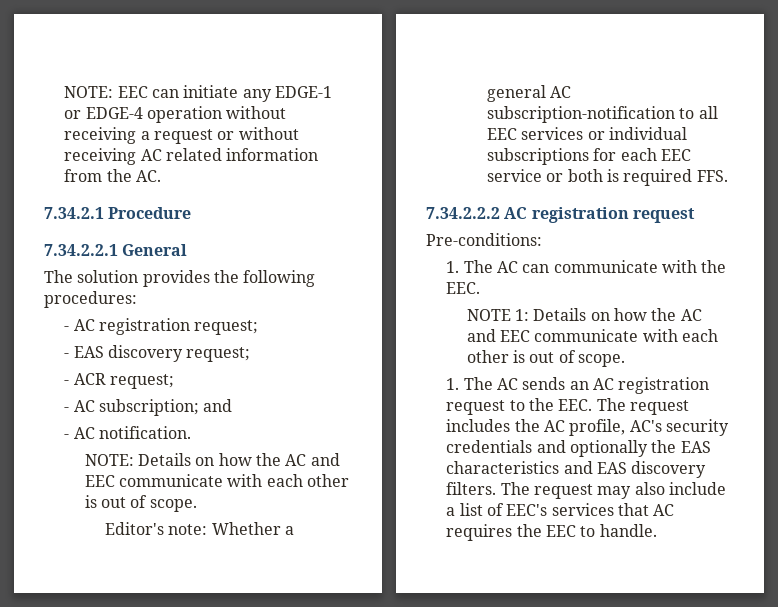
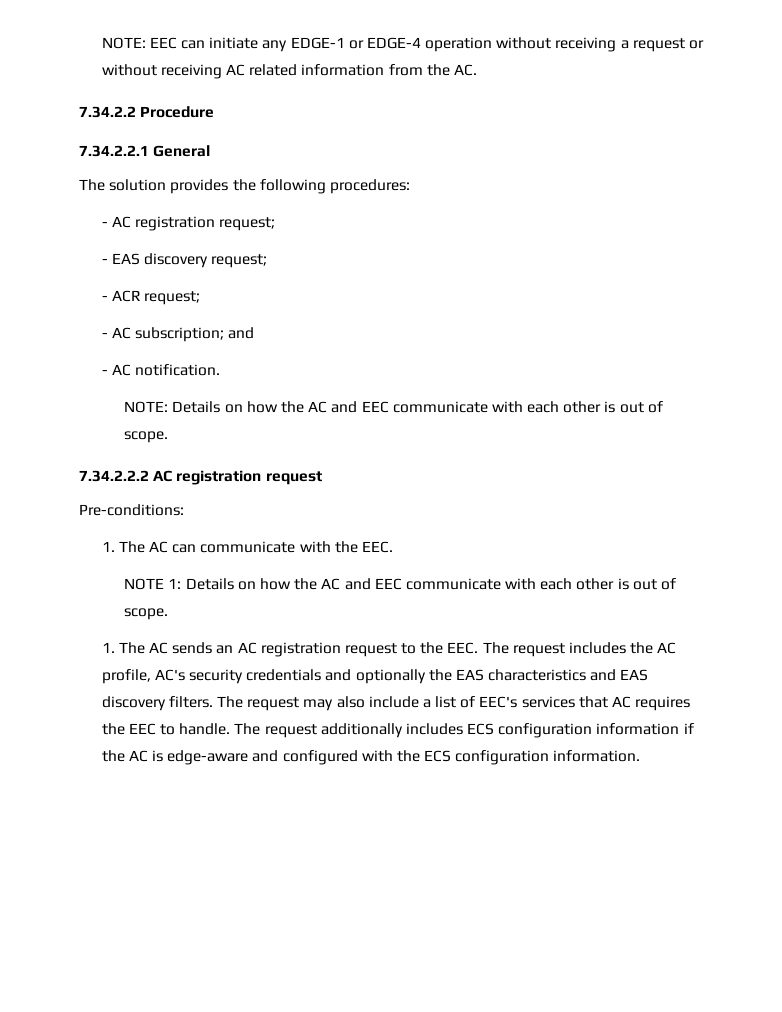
- 7.34.2.1 Procedure
+ 7.34.2.2 Procedure
- Editor's note: Whether a general AC subscription-notification to all EEC services or individual subscriptions for each EEC service or both is required FFS.
+ The request additionally includes ECS configuration information if the AC is edge-aware and configured with the ECS configuration information.

